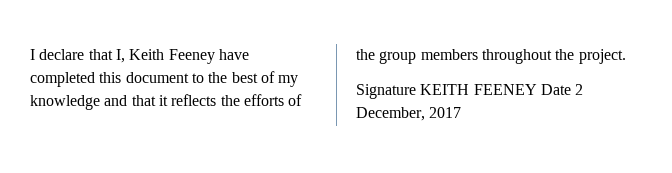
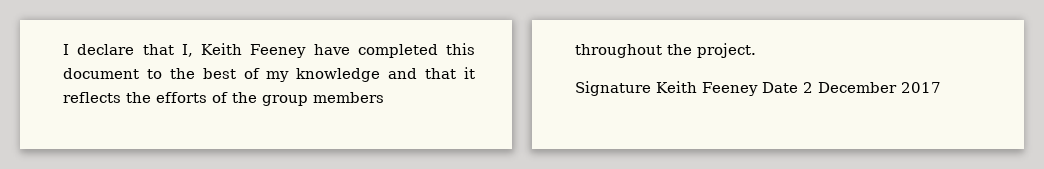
- Signature KEITH FEENEY Date 2 December, 2017
+ Signature Keith Feeney Date 2 December 2017

